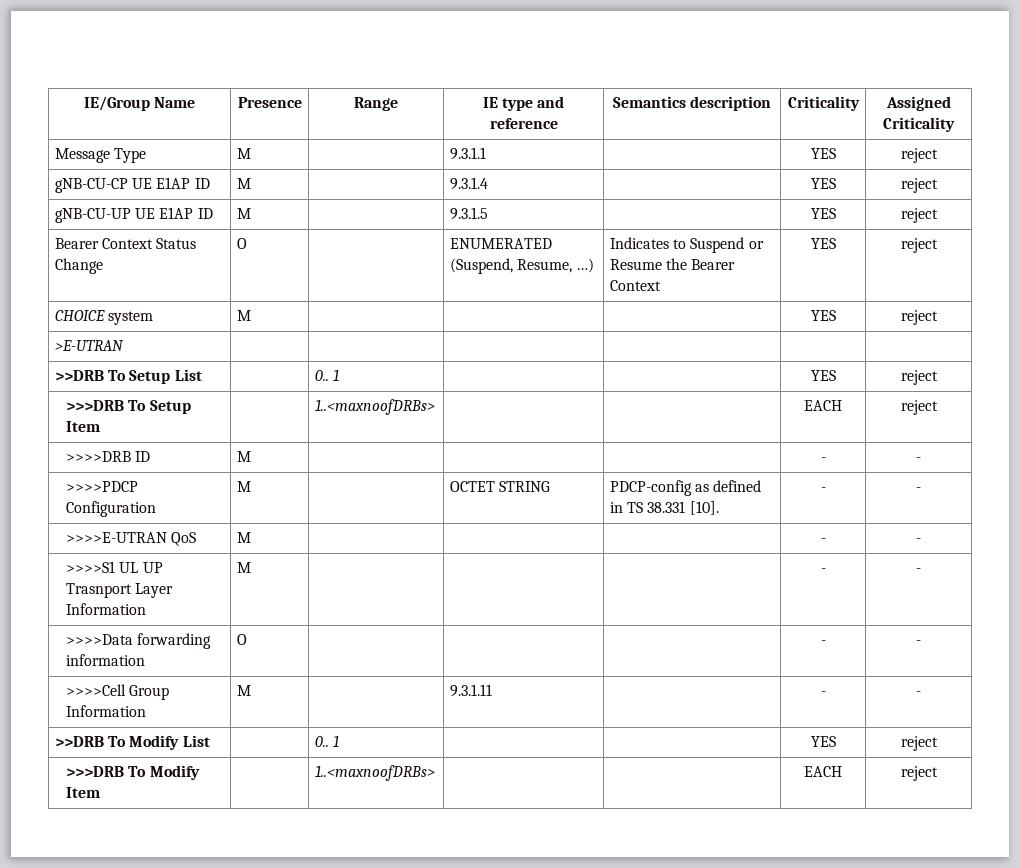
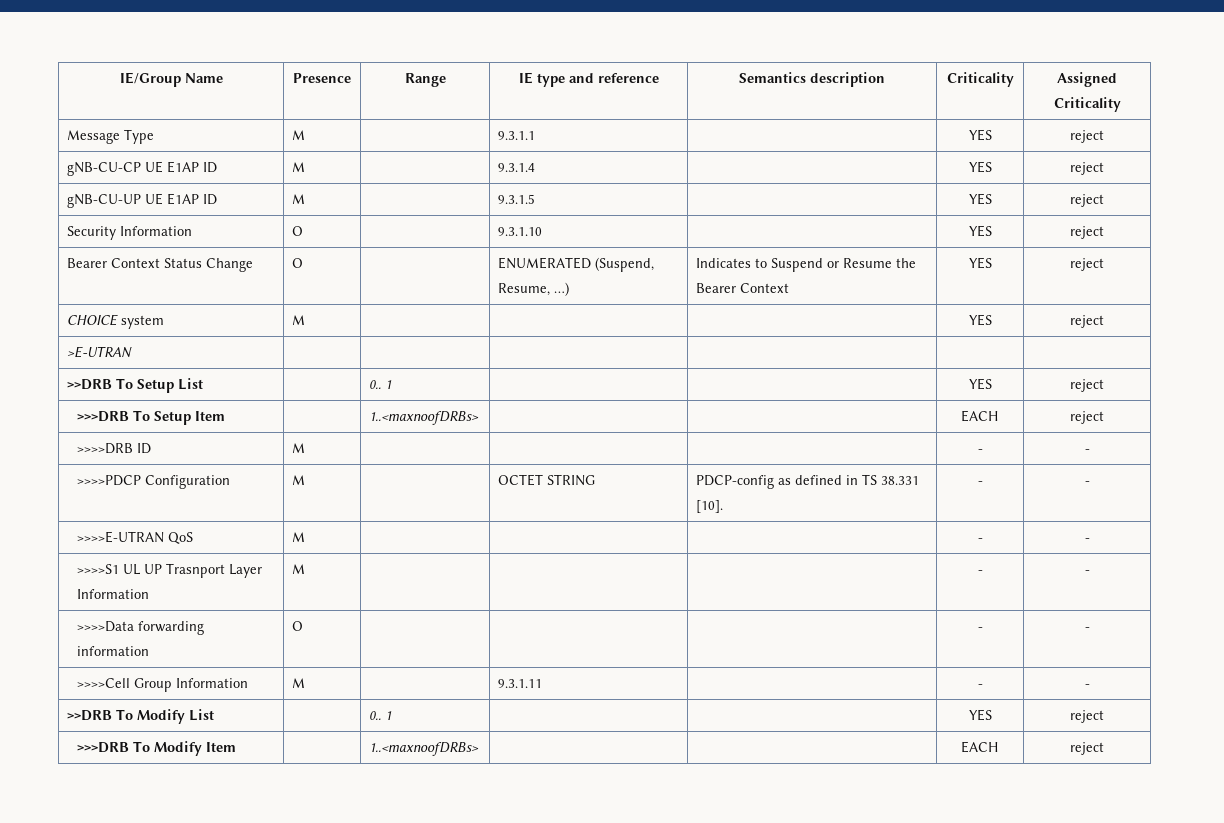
+ Security Information | O | | 9.3.1.10 | | YES | reject

